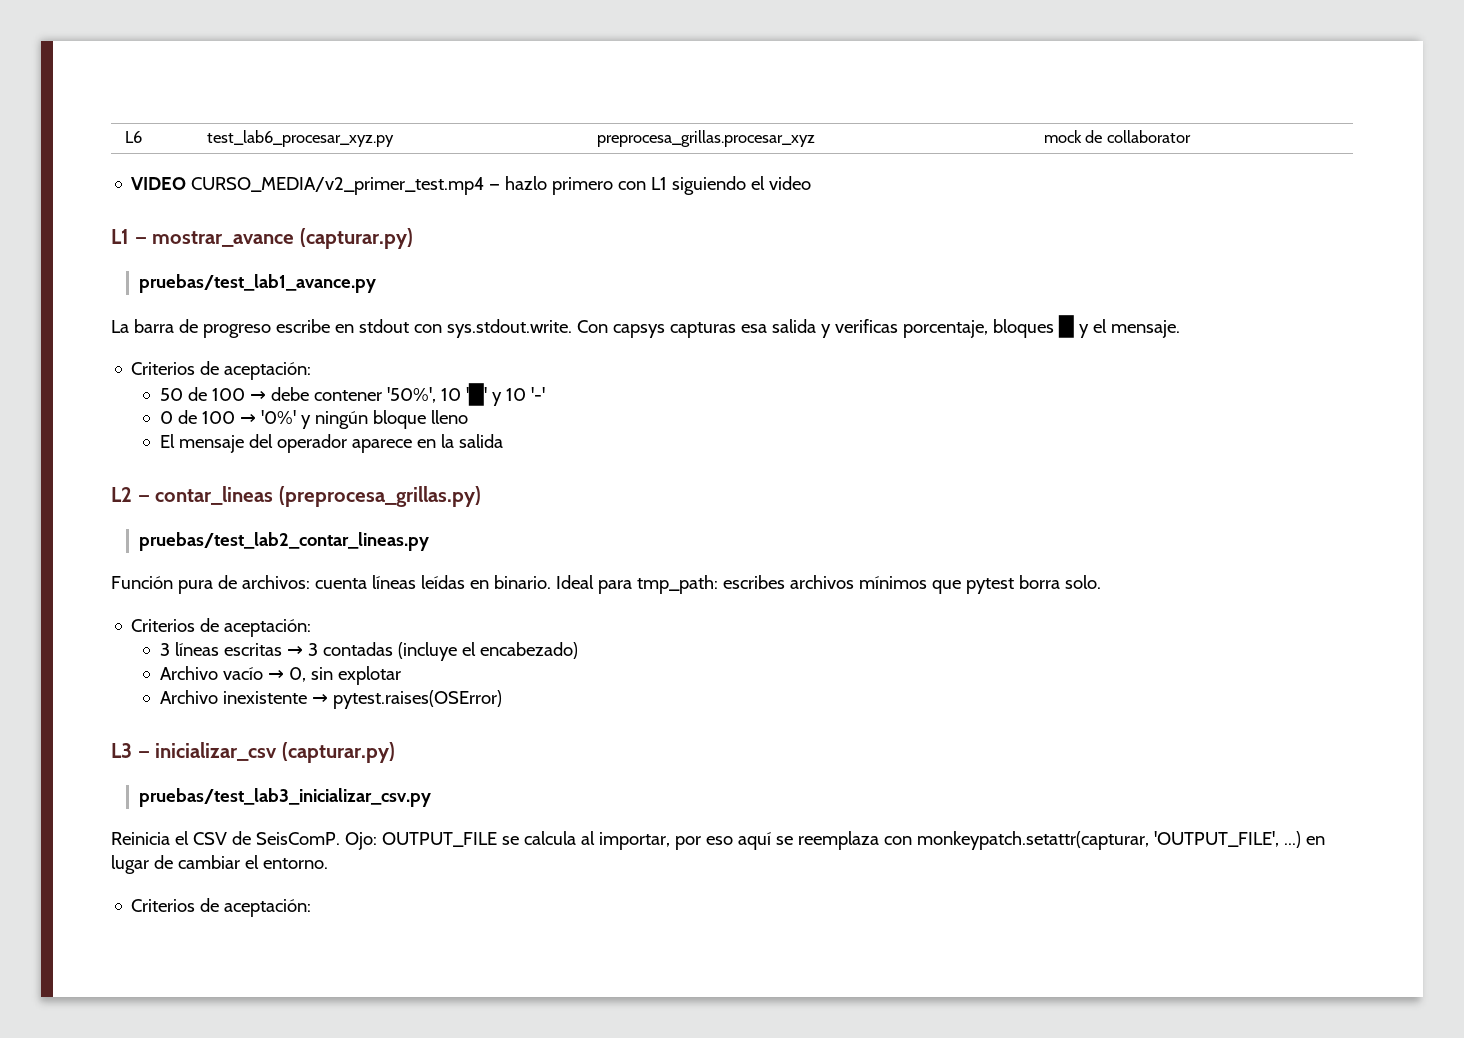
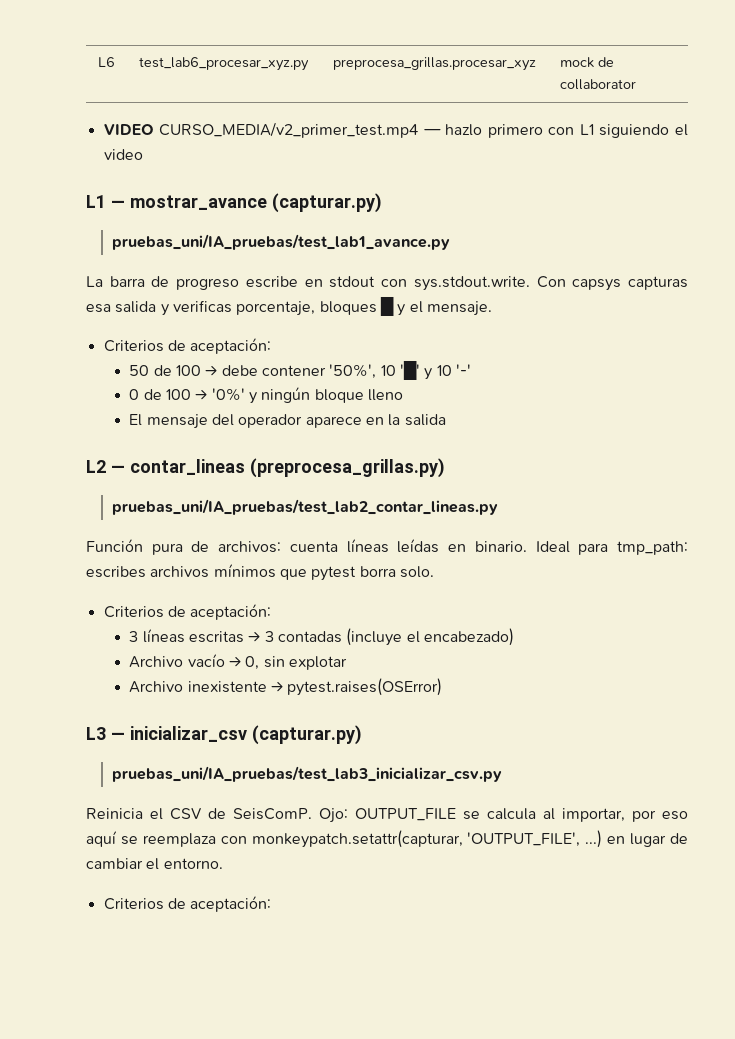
- pruebas/test_lab1_avance.py
+ pruebas_uni/IA_pruebas/test_lab1_avance.py
- pruebas/test_lab2_contar_lineas.py
+ pruebas_uni/IA_pruebas/test_lab2_contar_lineas.py
- pruebas/test_lab3_inicializar_csv.py
+ pruebas_uni/IA_pruebas/test_lab3_inicializar_csv.py

